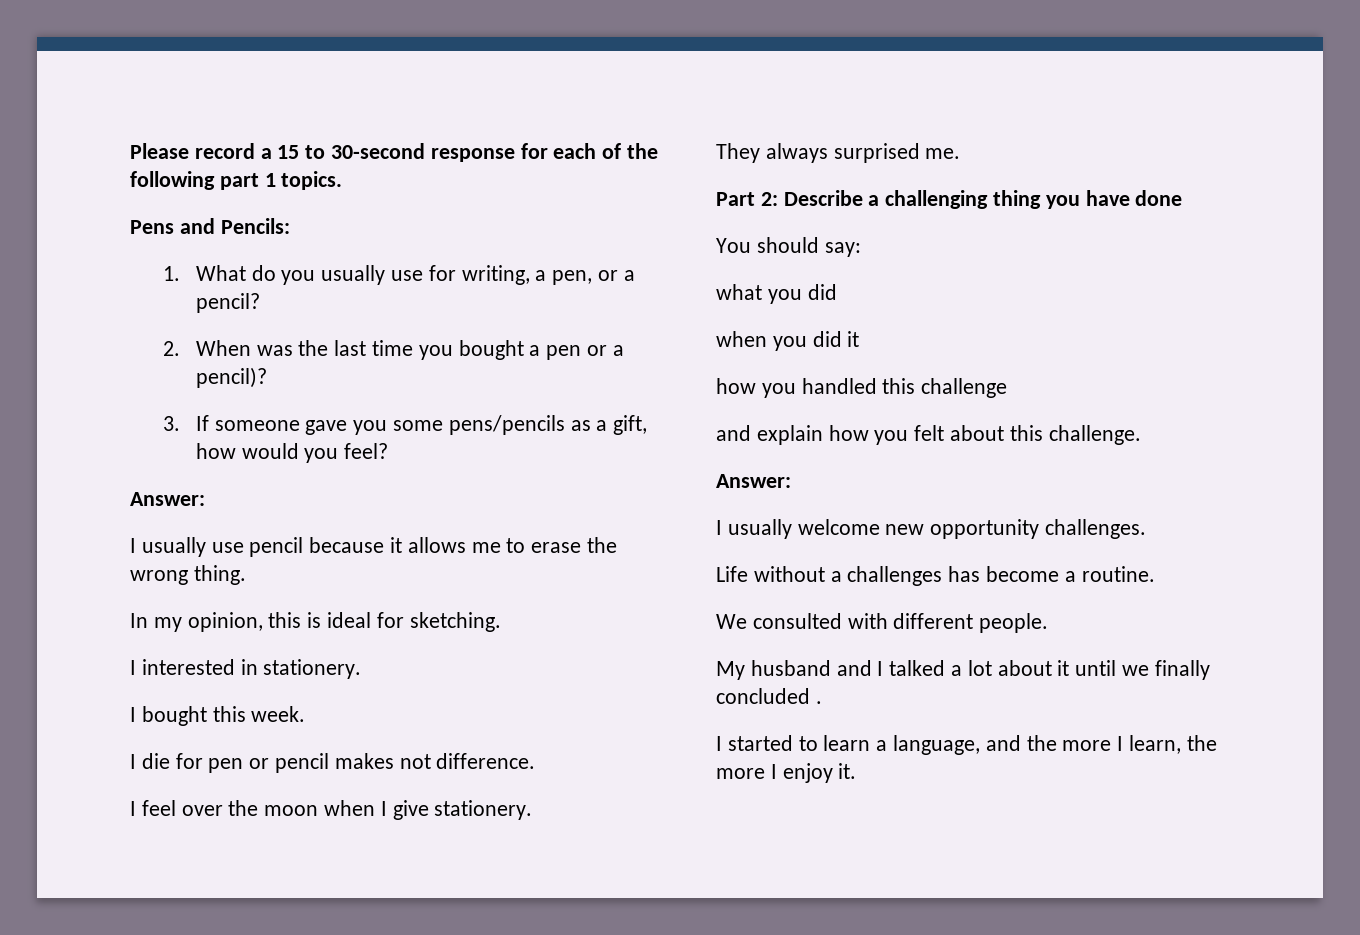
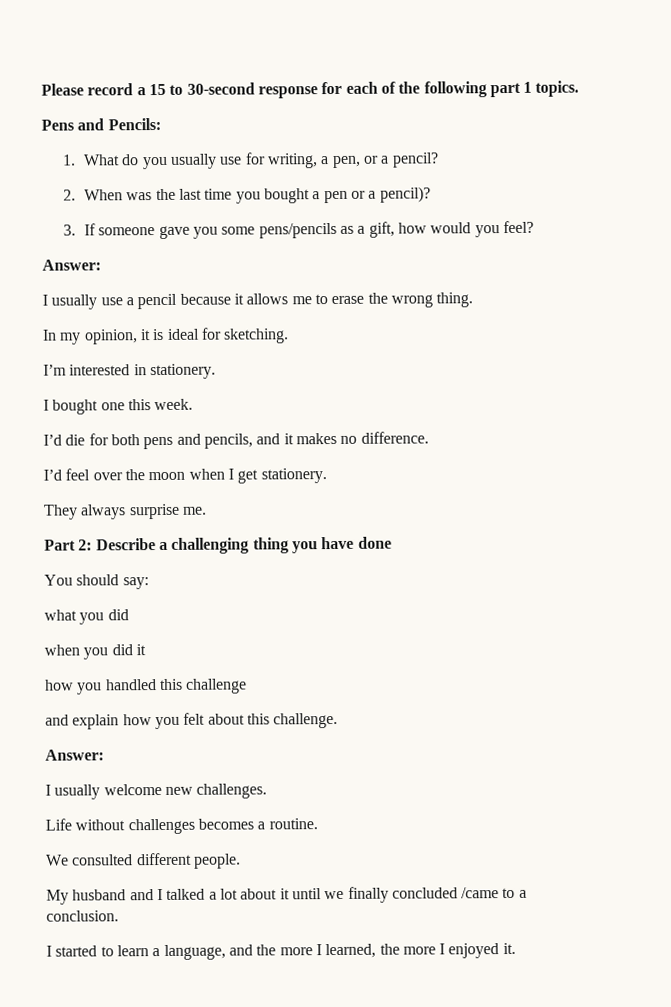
- I usually use pencil because it allows me to erase the wrong thing.
+ I usually use a pencil because it allows me to erase the wrong thing.
- In my opinion, this is ideal for sketching.
+ In my opinion, it is ideal for sketching.
- I interested in stationery.
+ I’m interested in stationery.
- I bought this week.
+ I bought one this week.
- I die for pen or pencil makes not difference.
+ I’d die for both pens and pencils, and it makes no difference.
- I feel over the moon when I give stationery.
+ I’d feel over the moon when I get stationery.
- They always surprised me.
+ They always surprise me.
- I usually welcome new opportunity challenges.
+ I usually welcome new challenges.
- Life without a challenges has become a routine.
+ Life without challenges becomes a routine.
- We consulted with different people.
+ We consulted different people.
- My husband and I talked a lot about it until we finally concluded .
+ My husband and I talked a lot about it until we finally concluded /came to a conclusion.
- I started to learn a language, and the more I learn, the more I enjoy it.
+ I started to learn a language, and the more I learned, the more I enjoyed it.

